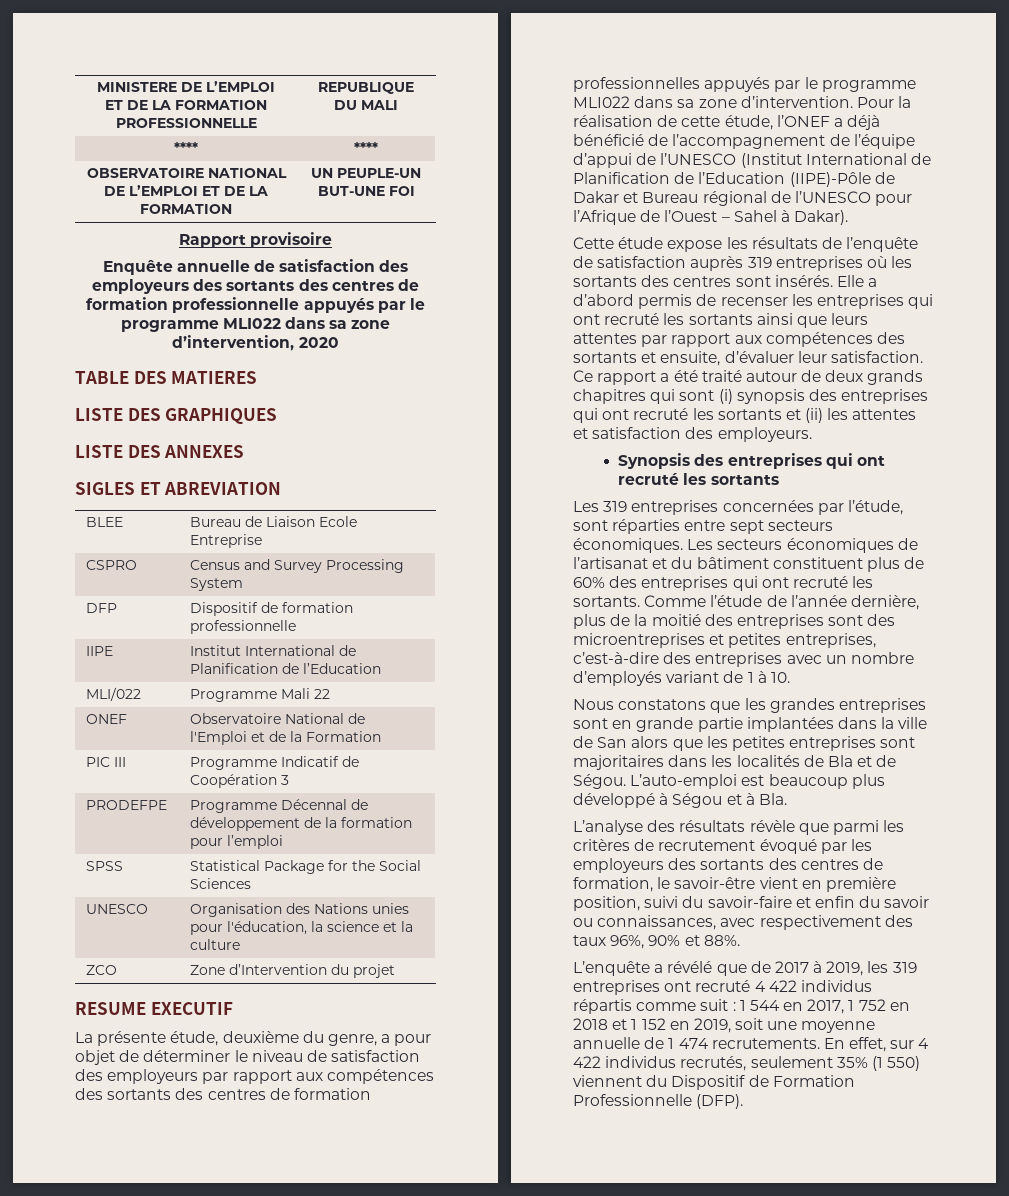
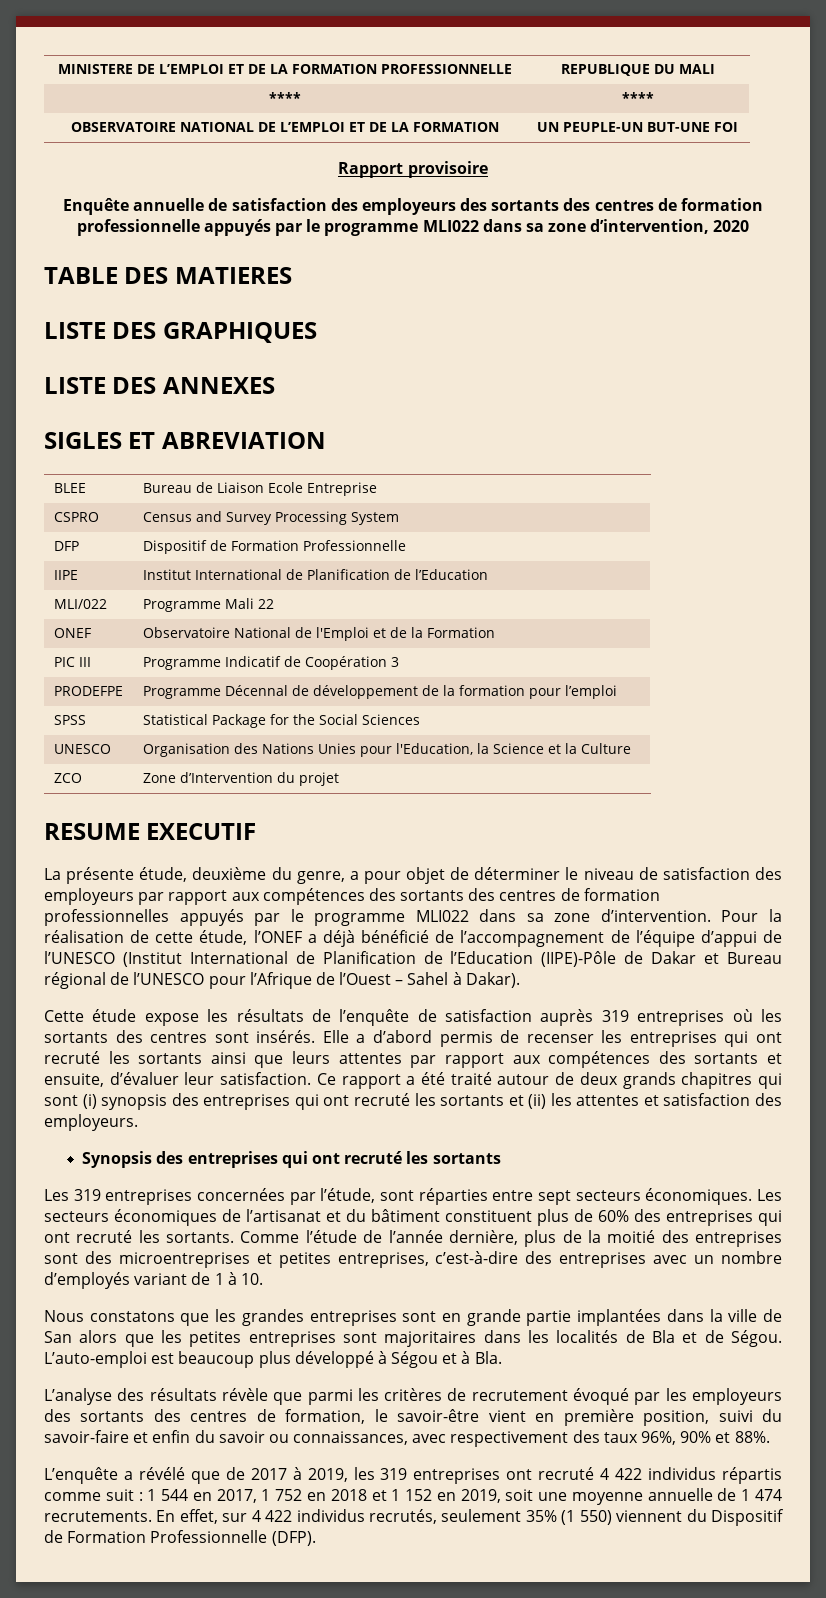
- DFP | Dispositif de formation professionnelle
+ DFP | Dispositif de Formation Professionnelle
- UNESCO | Organisation des Nations unies pour l'éducation, la science et la culture
+ UNESCO | Organisation des Nations Unies pour l'Education, la Science et la Culture

